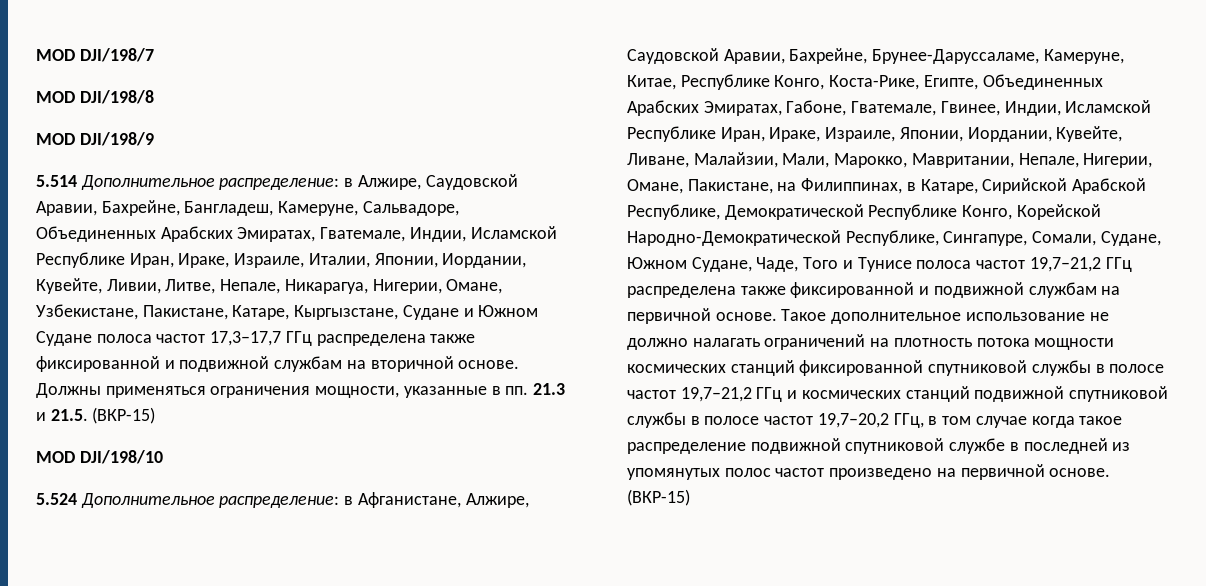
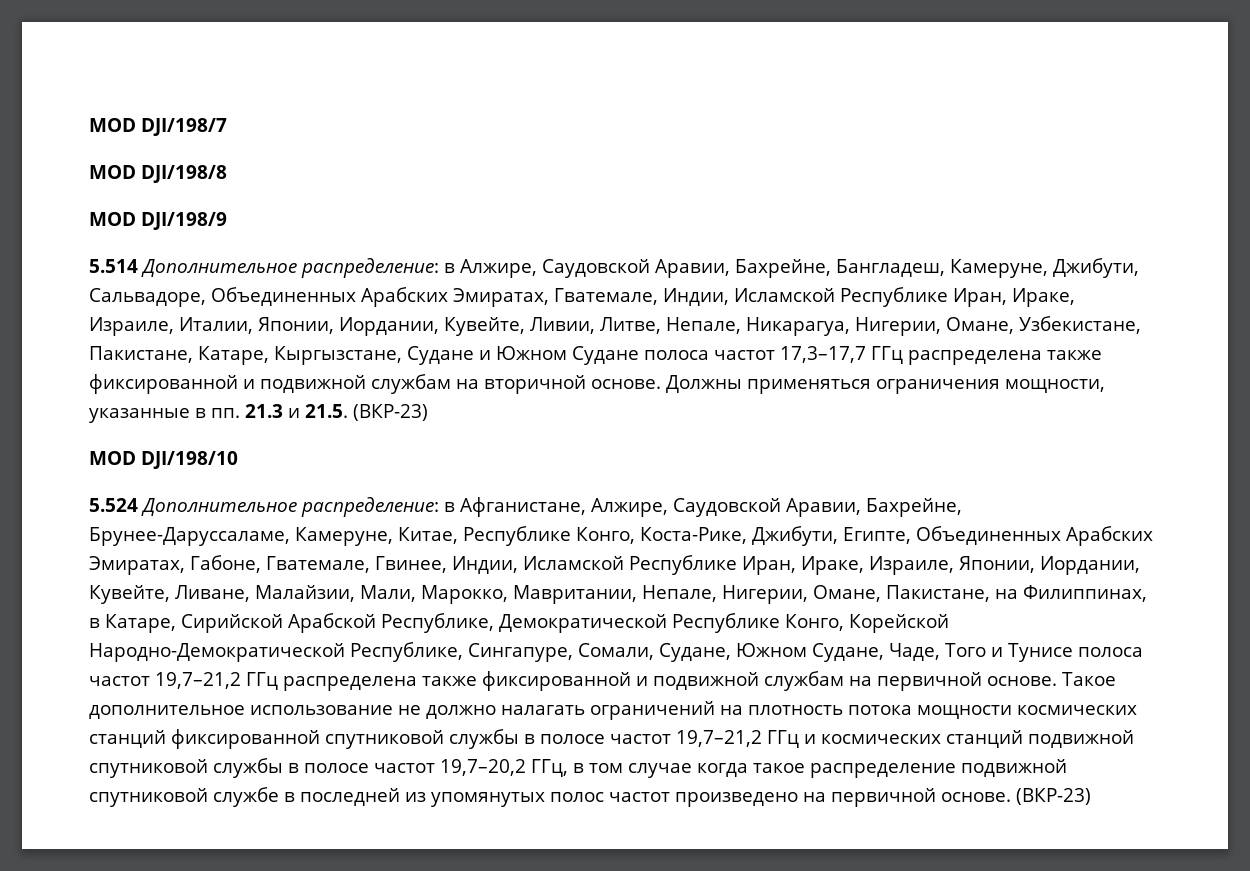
- 5.514 Дополнительное распределение: в Алжире, Саудовской Аравии, Бахрейне, Бангладеш, Камеруне, Сальвадоре, Объединенных Арабских Эмиратах, Гватемале, Индии, Исламской Республике Иран, Ираке, Израиле, Италии, Японии, Иордании, Кувейте, Ливии, Литве, Непале, Никарагуа, Нигерии, Омане, Узбекистане, Пакистане, Катаре, Кыргызстане, Судане и Южном Судане полоса частот 17,3–17,7 ГГц распределена также фиксированной и подвижной службам на вторичной основе.
+ 5.514 Дополнительное распределение: в Алжире, Саудовской Аравии, Бахрейне, Бангладеш, Камеруне, Джибути, Сальвадоре, Объединенных Арабских Эмиратах, Гватемале, Индии, Исламской Республике Иран, Ираке, Израиле, Италии, Японии, Иордании, Кувейте, Ливии, Литве, Непале, Никарагуа, Нигерии, Омане, Узбекистане, Пакистане, Катаре, Кыргызстане, Судане и Южном Судане полоса частот 17,3–17,7 ГГц распределена также фиксированной и подвижной службам на вторичной основе.
- Должны применяться ограничения мощности, указанные в пп. 21.3 и 21.5. (ВКР-15)
+ Должны применяться ограничения мощности, указанные в пп. 21.3 и 21.5. (ВКР-23)
- в Афганистане, Алжире, Саудовской Аравии, Бахрейне, Брунее-Даруссаламе, Камеруне, Китае, Республике Конго, Коста-Рике, Египте, Объединенных Арабских Эмиратах, Габоне, Гватемале, Гвинее, Индии, Исламской Республике Иран, Ираке, Израиле, Японии, Иордании, Кувейте, Ливане, Малайзии, Мали, Марокко, Мавритании, Непале, Нигерии, Омане, Пакистане, на Филиппинах, в Катаре, Сирийской Арабской Республике, Демократической Республике Конго, Корейской Народно-Демократической Республике, Сингапуре, Сомали, Судане, Южном Судане, Чаде, Того и Тунисе полоса частот 19,7–21,2 ГГц распределена также фиксированной и подвижной службам на первичной основе.
+ в Афганистане, Алжире, Саудовской Аравии, Бахрейне, Брунее-Даруссаламе, Камеруне, Китае, Республике Конго, Коста-Рике, Джибути, Египте, Объединенных Арабских Эмиратах, Габоне, Гватемале, Гвинее, Индии, Исламской Республике Иран, Ираке, Израиле, Японии, Иордании, Кувейте, Ливане, Малайзии, Мали, Марокко, Мавритании, Непале, Нигерии, Омане, Пакистане, на Филиппинах, в Катаре, Сирийской Арабской Республике, Демократической Республике Конго, Корейской Народно-Демократической Республике, Сингапуре, Сомали, Судане, Южном Судане, Чаде, Того и Тунисе полоса частот 19,7–21,2 ГГц распределена также фиксированной и подвижной службам на первичной основе.
- Такое дополнительное использование не должно налагать ограничений на плотность потока мощности космических станций фиксированной спутниковой службы в полосе частот 19,7–21,2 ГГц и космических станций подвижной спутниковой службы в полосе частот 19,7–20,2 ГГц, в том случае когда такое распределение подвижной спутниковой службе в последней из упомянутых полос частот произведено на первичной основе. (ВКР-15)
+ Такое дополнительное использование не должно налагать ограничений на плотность потока мощности космических станций фиксированной спутниковой службы в полосе частот 19,7–21,2 ГГц и космических станций подвижной спутниковой службы в полосе частот 19,7–20,2 ГГц, в том случае когда такое распределение подвижной спутниковой службе в последней из упомянутых полос частот произведено на первичной основе. (ВКР-23)

